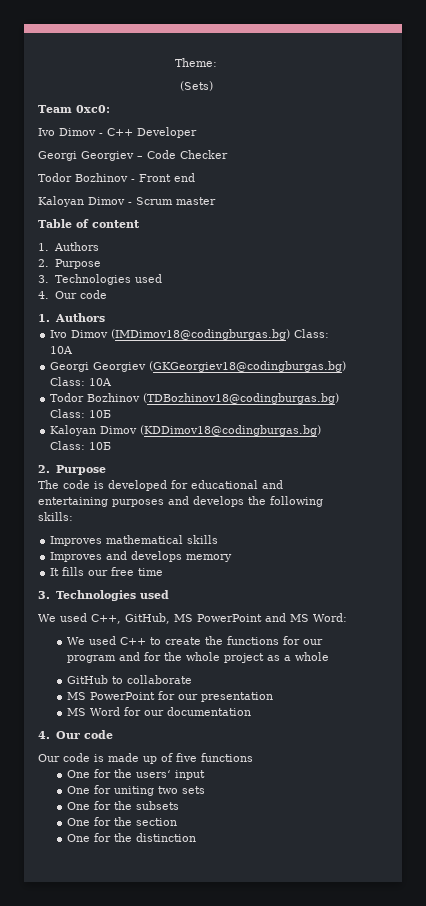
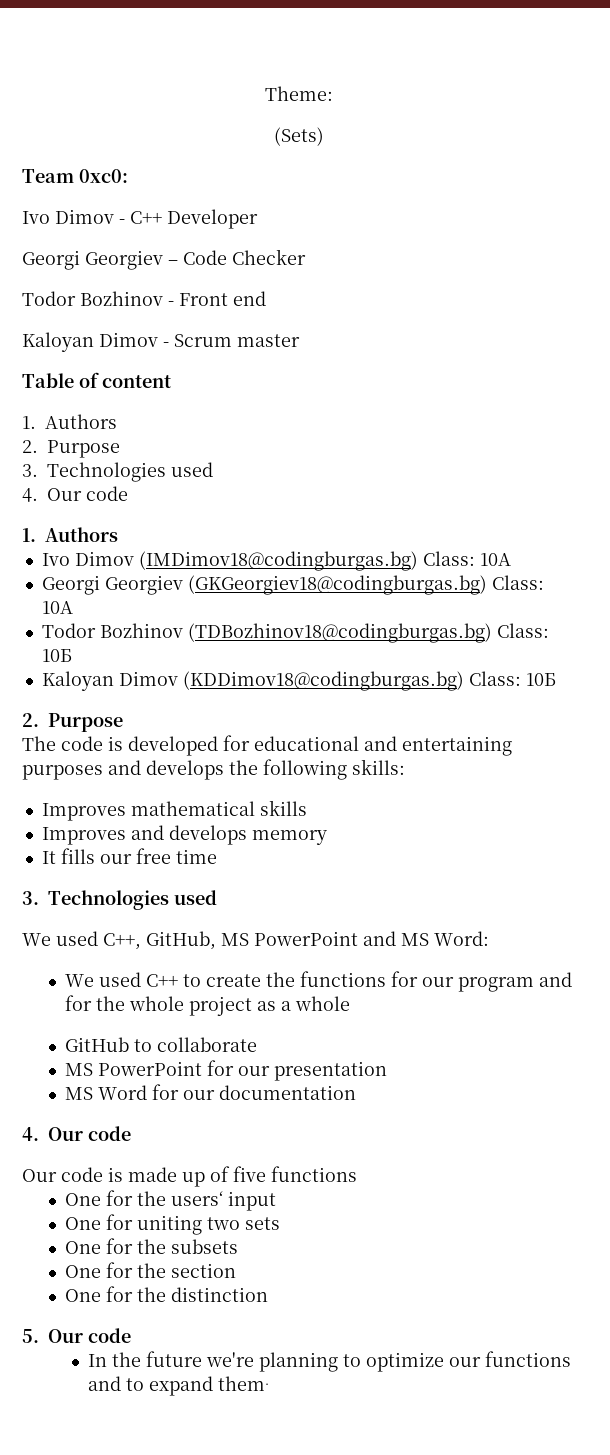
+ 5. Our code
+ In the future we're planning to optimize our functions and to expand them.

